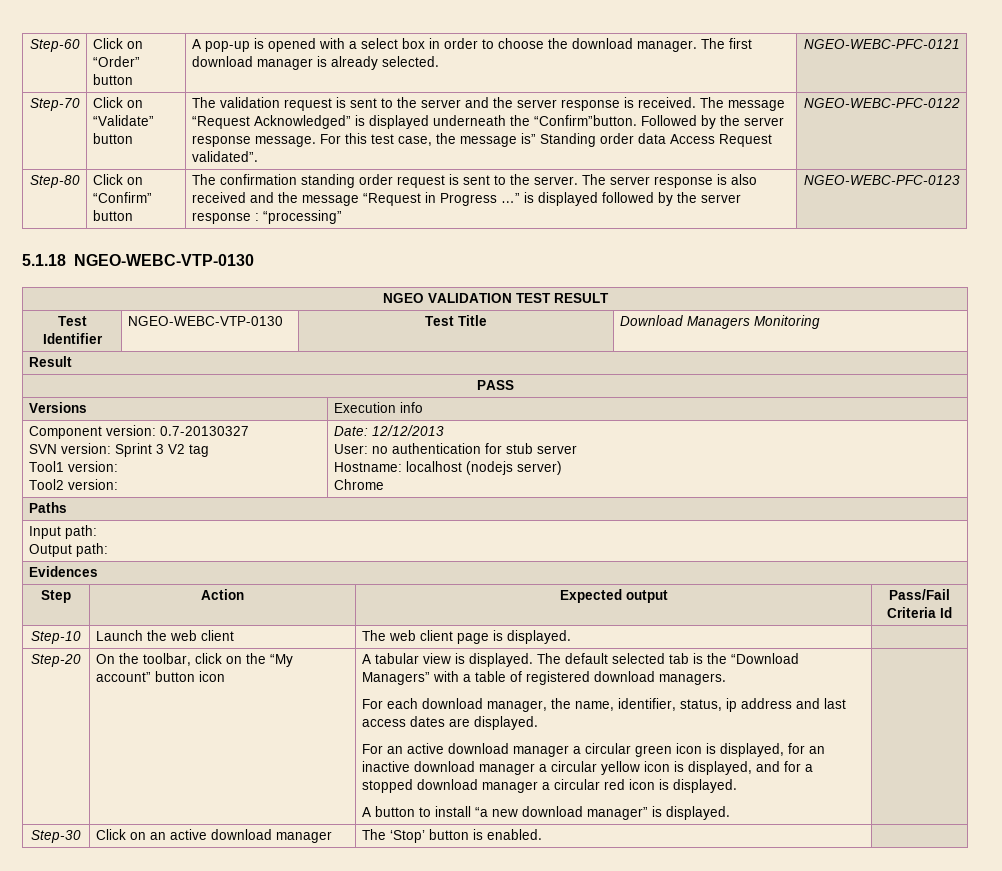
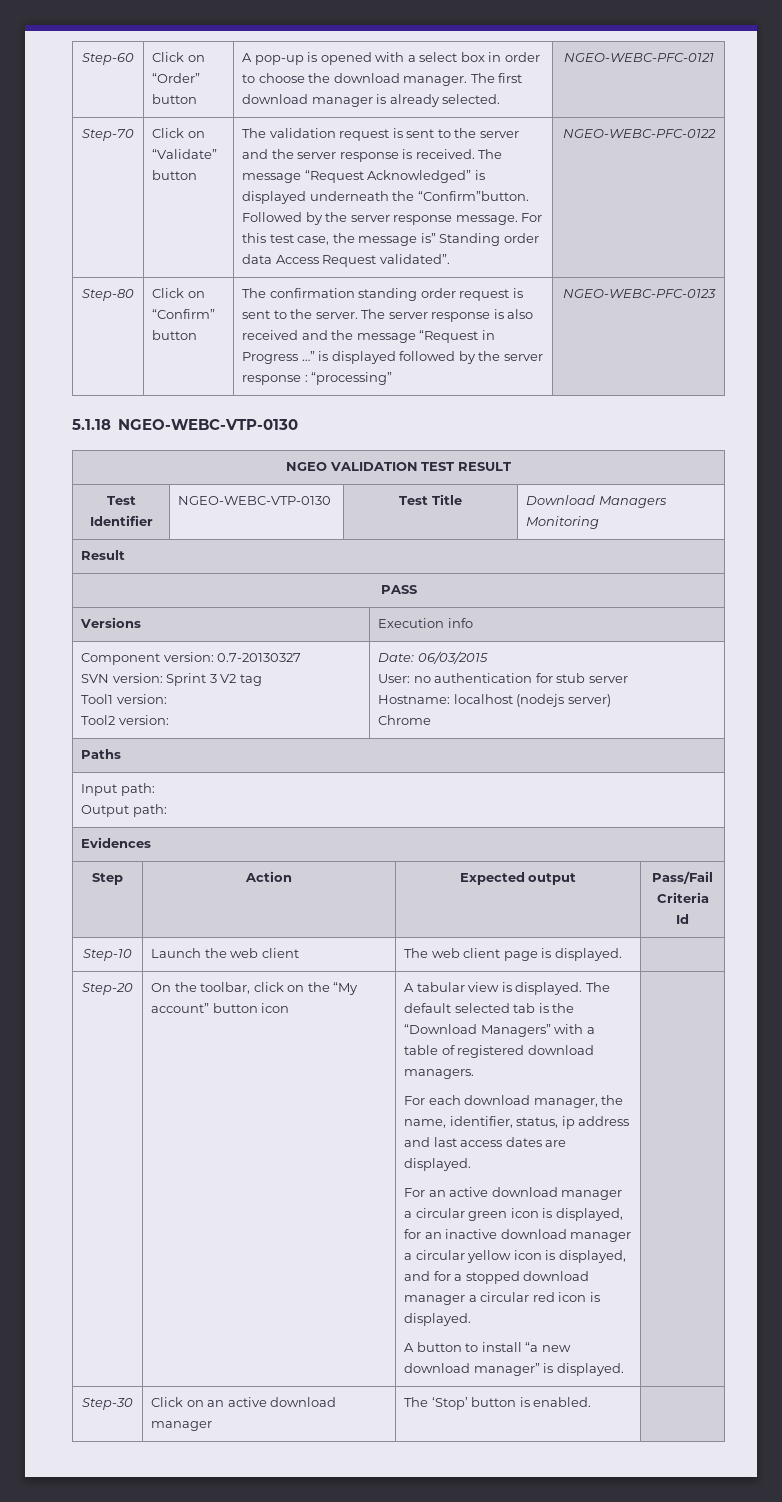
  Component version: 0.7-20130327
  SVN version: Sprint 3 V2 tag
  Tool1 version:
- Tool2 version: | Date: 12/12/2013
+ Tool2 version: | Date: 06/03/2015

